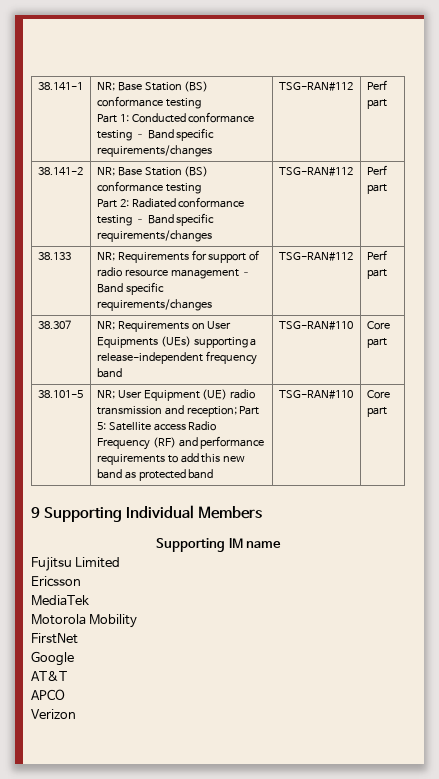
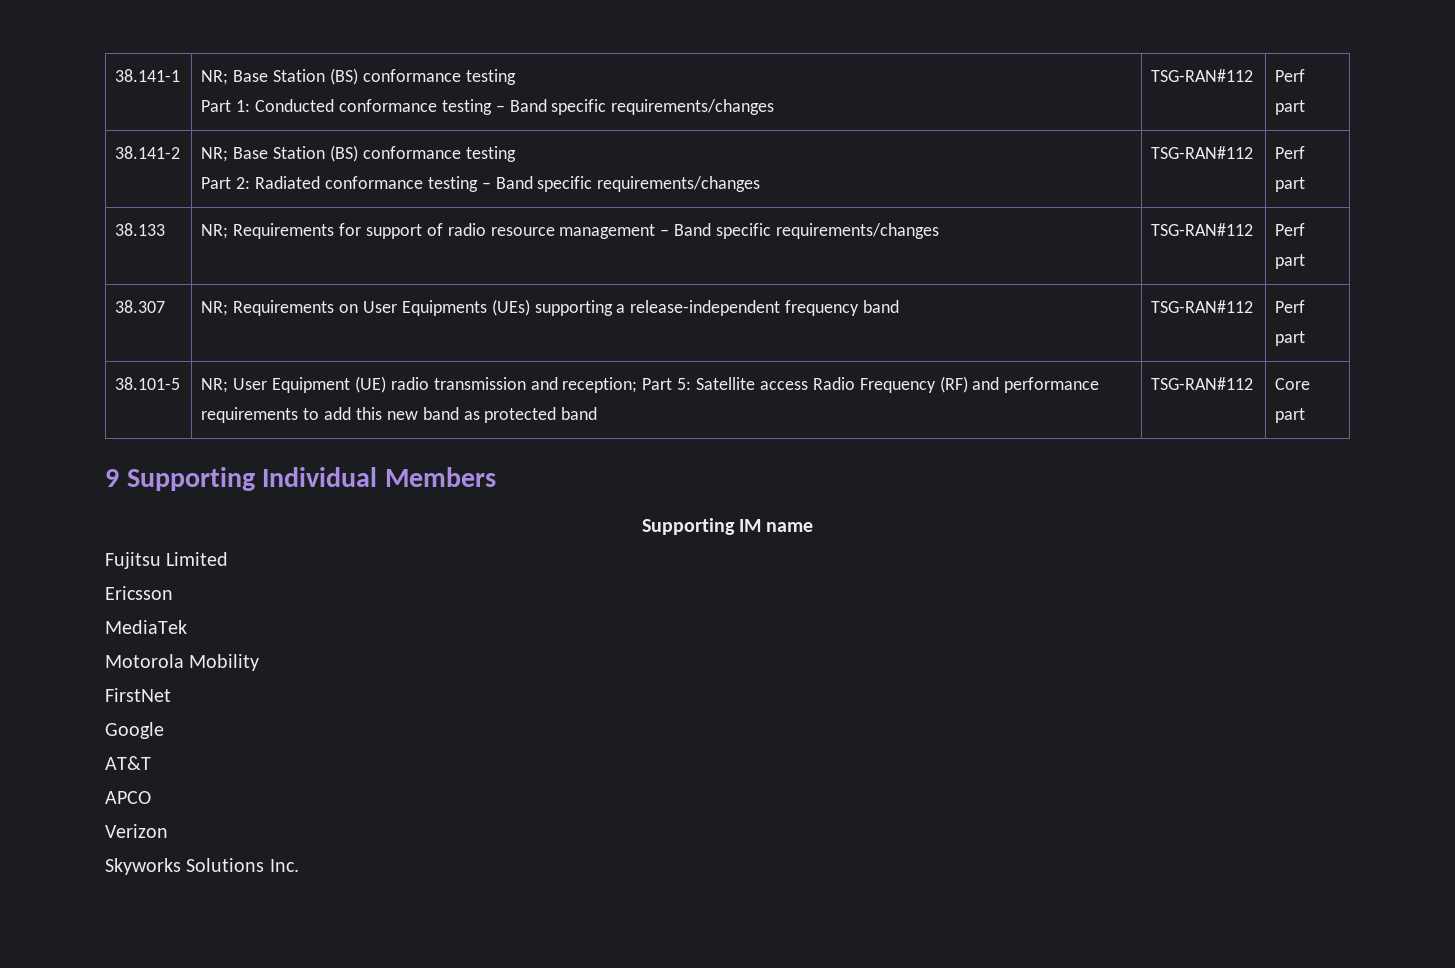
- 38.307 | NR; Requirements on User Equipments (UEs) supporting a release-independent frequency band | TSG-RAN#110 | Core part
+ 38.307 | NR; Requirements on User Equipments (UEs) supporting a release-independent frequency band | TSG-RAN#112 | Perf part
- 38.101-5 | NR; User Equipment (UE) radio transmission and reception; Part 5: Satellite access Radio Frequency (RF) and performance requirements to add this new band as protected band | TSG-RAN#110 | Core part
+ 38.101-5 | NR; User Equipment (UE) radio transmission and reception; Part 5: Satellite access Radio Frequency (RF) and performance requirements to add this new band as protected band | TSG-RAN#112 | Core part
+ Skyworks Solutions Inc.

